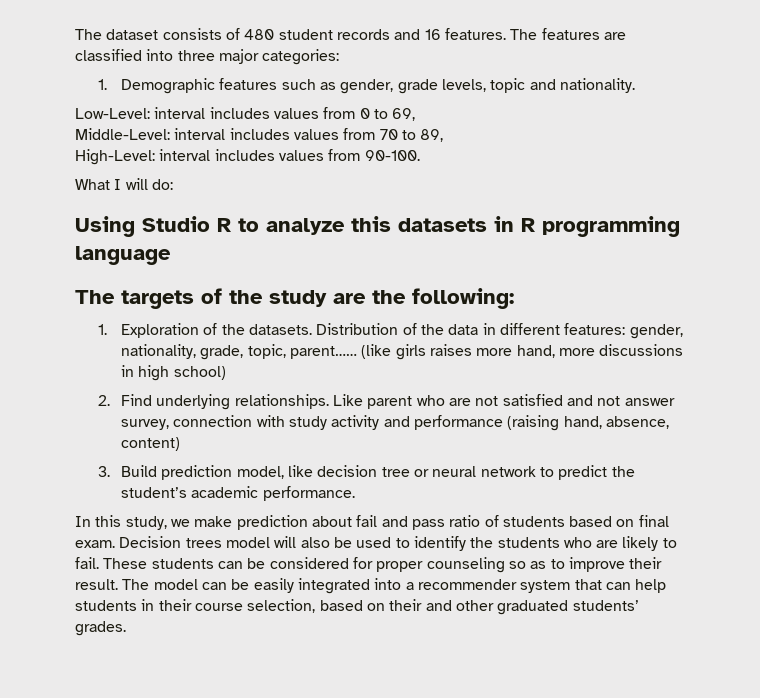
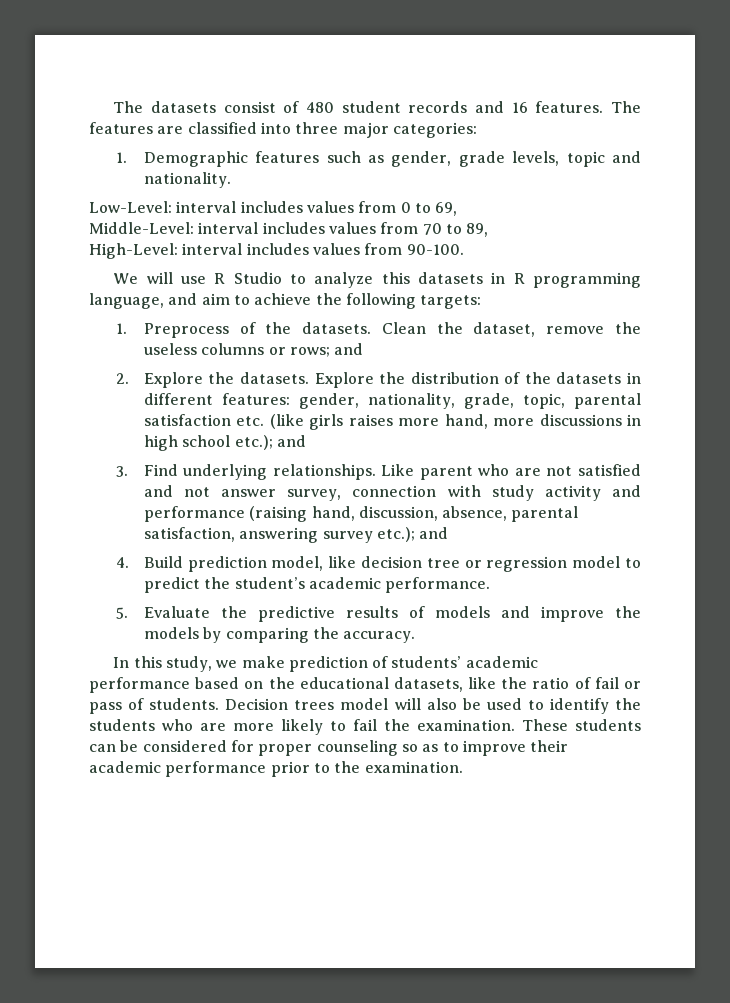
- The dataset consists of 480 student records and 16 features.
+ The datasets consist of 480 student records and 16 features.
- What I will do:
- Using Studio R to analyze this datasets in R programming language
- The targets of the study are the following:
- 1. Exploration of the datasets.
+ We will use R Studio to analyze this datasets in R programming language, and aim to achieve the following targets:
+ 1. Preprocess of the datasets.
- Distribution of the data in different features: gender, nationality, grade, topic, parent…… (like girls raises more hand, more discussions in high school)
- 2. Find underlying relationships.
+ Clean the dataset, remove the useless columns or rows; and
+ 2. Explore the datasets. Explore the distribution of the datasets in different features: gender, nationality, grade, topic, parental satisfaction etc. (like girls raises more hand, more discussions in high school etc.); and
+ 3. Find underlying relationships.
- Like parent who are not satisfied and not answer survey, connection with study activity and performance (raising hand, absence, content)
- 3. Build prediction model, like decision tree or neural network to predict the student’s academic performance.
+ Like parent who are not satisfied and not answer survey, connection with study activity and performance (raising hand, discussion, absence, parental satisfaction, answering survey etc.); and
+ 4. Build prediction model, like decision tree or regression model to predict the student’s academic performance.
+ 5. Evaluate the predictive results of models and improve the models by comparing the accuracy.
- In this study, we make prediction about fail and pass ratio of students based on final exam.
+ In this study, we make prediction of students’ academic performance based on the educational datasets, like the ratio of fail or pass of students.
- Decision trees model will also be used to identify the students who are likely to fail.
+ Decision trees model will also be used to identify the students who are more likely to fail the examination.
- These students can be considered for proper counseling so as to improve their result. The model can be easily integrated into a recommender system that can help students in their course selection, based on their and other graduated students’ grades.
+ These students can be considered for proper counseling so as to improve their academic performance prior to the examination.

